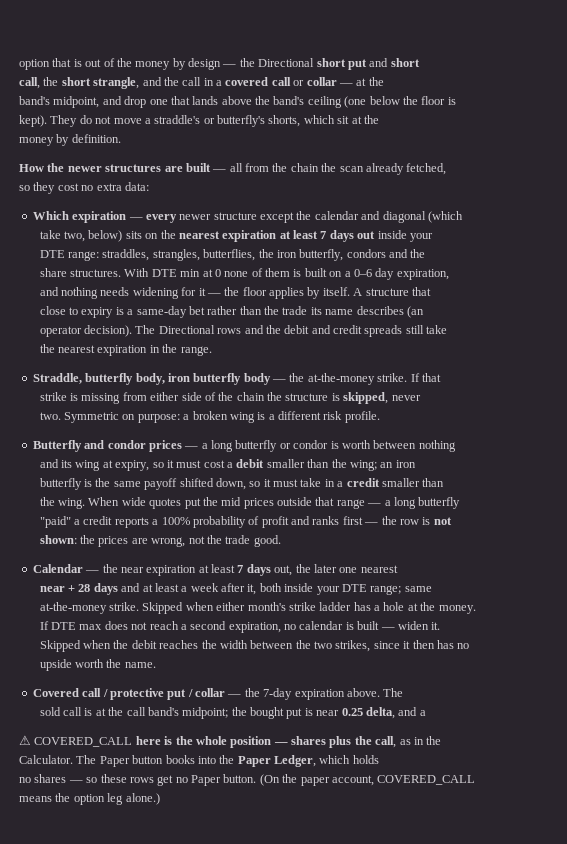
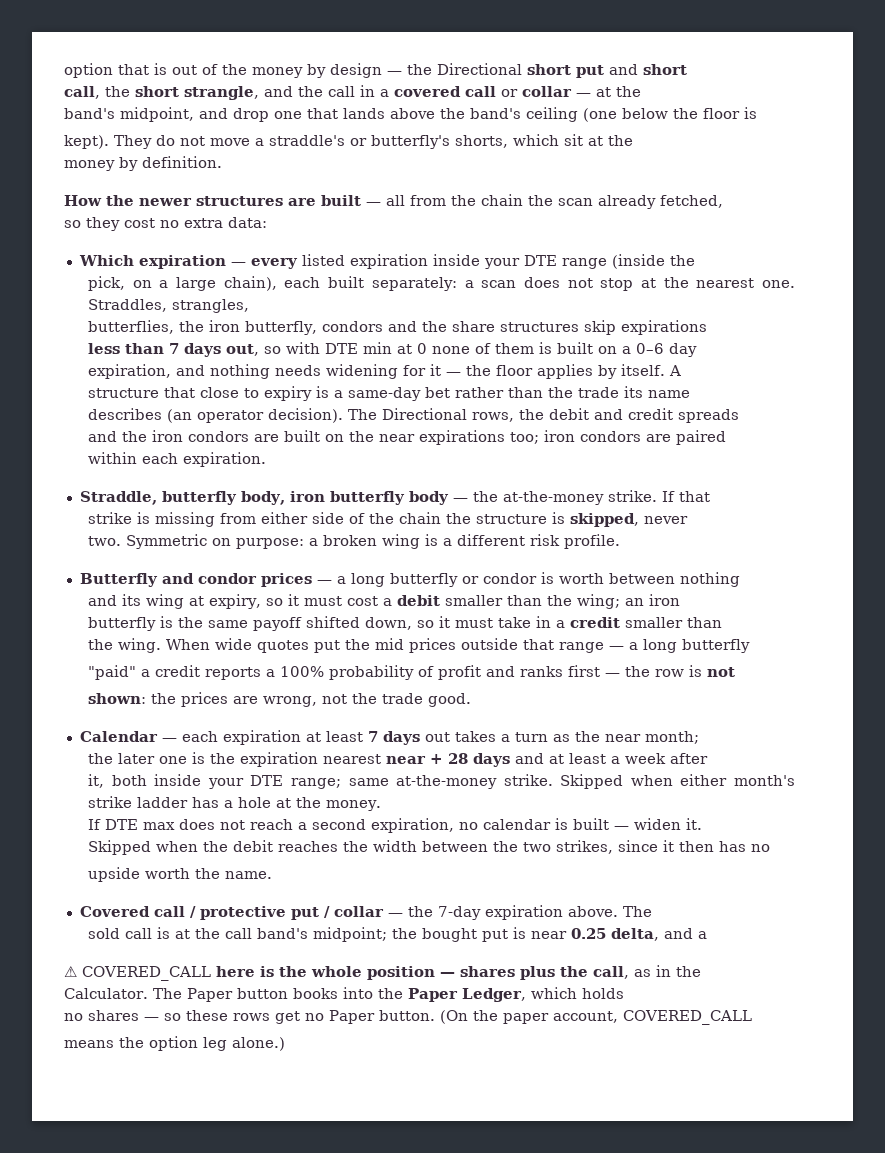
- Which expiration — every newer structure except the calendar and diagonal (which
- take two, below) sits on the nearest expiration at least 7 days out inside your
- DTE range: straddles, strangles, butterflies, the iron butterfly, condors and the
- share structures. With DTE min at 0 none of them is built on a 0–6 day expiration,
- and nothing needs widening for it — the floor applies by itself.
+ Which expiration — every listed expiration inside your DTE range (inside the
+ pick, on a large chain), each built separately: a scan does not stop at the nearest one. Straddles, strangles,
+ butterflies, the iron butterfly, condors and the share structures skip expirations
+ less than 7 days out, so with DTE min at 0 none of them is built on a 0–6 day
+ expiration, and nothing needs widening for it — the floor applies by itself.
- A structure that
- close to expiry is a same-day bet rather than the trade its name describes (an
- operator decision).
+ A
+ structure that close to expiry is a same-day bet rather than the trade its name
+ describes (an operator decision).
- The Directional rows and the debit and credit spreads still take
- the nearest expiration in the range.
+ The Directional rows, the debit and credit spreads
+ and the iron condors are built on the near expirations too; iron condors are paired
+ within each expiration.
- Calendar — the near expiration at least 7 days out, the later one nearest
- near + 28 days and at least a week after it, both inside your DTE range; same
- at-the-money strike.
+ Calendar — each expiration at least 7 days out takes a turn as the near month;
+ the later one is the expiration nearest near + 28 days and at least a week after
+ it, both inside your DTE range; same at-the-money strike.

